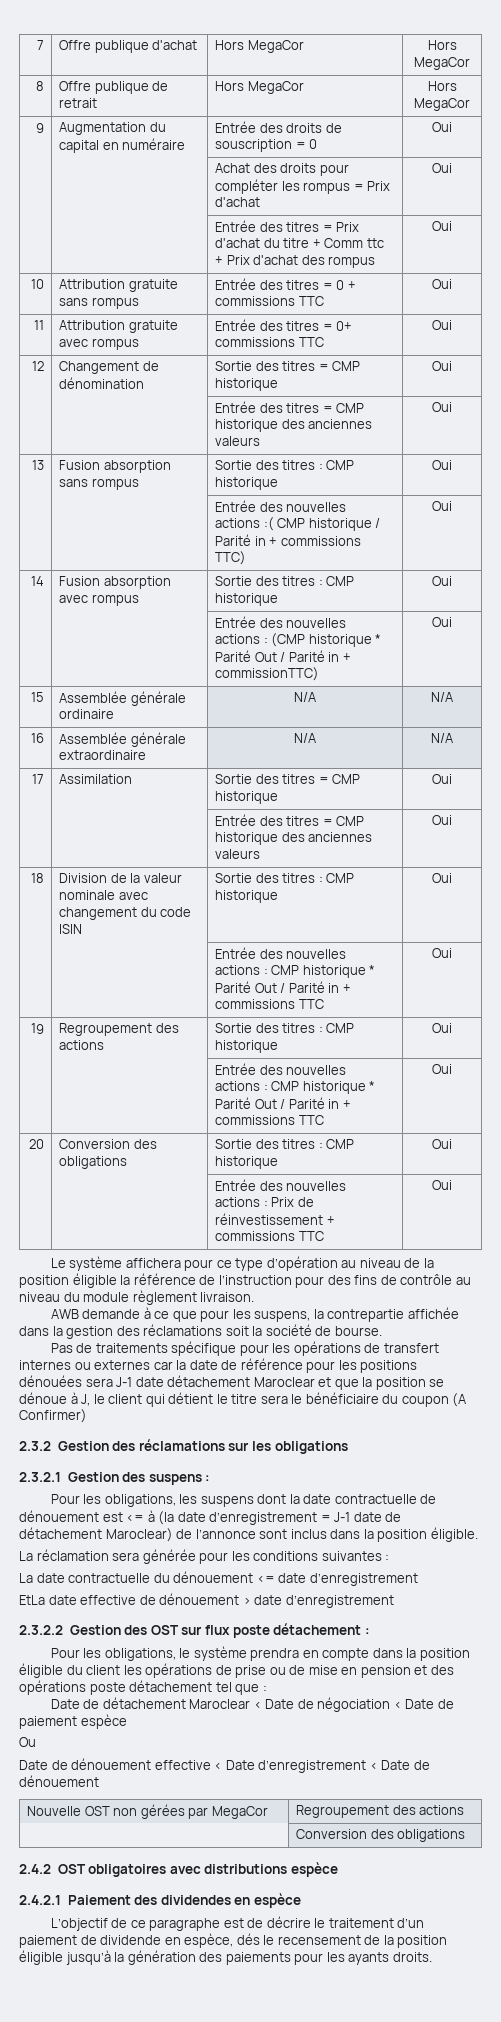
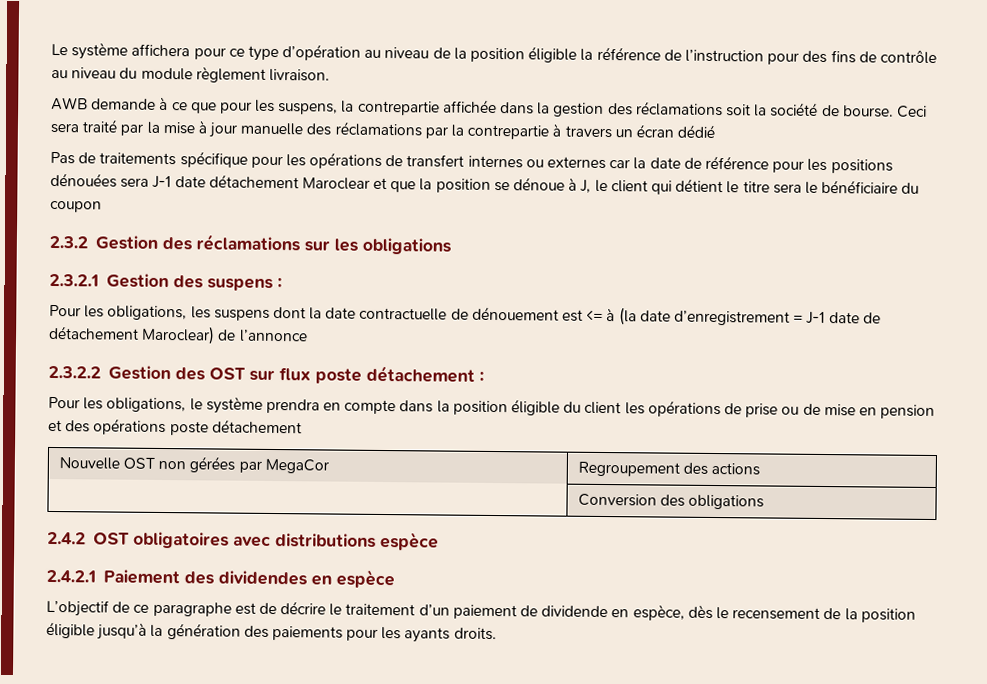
- 7 | Offre publique d'achat | Hors MegaCor | Hors MegaCor
- 8 | Offre publique de retrait | Hors MegaCor | Hors MegaCor
- 9 | Augmentation du capital en numéraire | Entrée des droits de souscription = 0 | Oui
- | | Achat des droits pour compléter les rompus = Prix d'achat | Oui
- | | Entrée des titres = Prix d'achat du titre + Comm ttc + Prix d'achat des rompus | Oui
- 10 | Attribution gratuite sans rompus | Entrée des titres = 0 + commissions TTC | Oui
- 11 | Attribution gratuite avec rompus | Entrée des titres = 0+ commissions TTC | Oui
- 12 | Changement de dénomination | Sortie des titres = CMP historique | Oui
- | | Entrée des titres = CMP historique des anciennes valeurs | Oui
- 13 | Fusion absorption sans rompus | Sortie des titres : CMP historique | Oui
- | | Entrée des nouvelles actions :( CMP historique / Parité in + commissions TTC) | Oui
- 14 | Fusion absorption avec rompus | Sortie des titres : CMP historique | Oui
- | | Entrée des nouvelles actions : (CMP historique * Parité Out / Parité in + commissionTTC) | Oui
- 15 | Assemblée générale ordinaire | N/A | N/A
- 16 | Assemblée générale extraordinaire | N/A | N/A
- 17 | Assimilation | Sortie des titres = CMP historique | Oui
- | | Entrée des titres = CMP historique des anciennes valeurs | Oui
- 18 | Division de la valeur nominale avec changement du code ISIN | Sortie des titres : CMP historique | Oui
- | | Entrée des nouvelles actions : CMP historique * Parité Out / Parité in + commissions TTC | Oui
- 19 | Regroupement des actions | Sortie des titres : CMP historique | Oui
- | | Entrée des nouvelles actions : CMP historique * Parité Out / Parité in + commissions TTC | Oui
- 20 | Conversion des obligations | Sortie des titres : CMP historique | Oui
- | | Entrée des nouvelles actions : Prix de réinvestissement + commissions TTC | Oui
+ Ceci sera traité par la mise à jour manuelle des réclamations par la contrepartie à travers un écran dédié
- Pas de traitements spécifique pour les opérations de transfert internes ou externes car la date de référence pour les positions dénouées sera J-1 date détachement Maroclear et que la position se dénoue à J, le client qui détient le titre sera le bénéficiaire du coupon (A Confirmer)
+ Pas de traitements spécifique pour les opérations de transfert internes ou externes car la date de référence pour les positions dénouées sera J-1 date détachement Maroclear et que la position se dénoue à J, le client qui détient le titre sera le bénéficiaire du coupon
- Pour les obligations, les suspens dont la date contractuelle de dénouement est <= à (la date d’enregistrement = J-1 date de détachement Maroclear) de l’annonce sont inclus dans la position éligible.
- La réclamation sera générée pour les conditions suivantes :
- La date contractuelle du dénouement <= date d’enregistrement
- EtLa date effective de dénouement > date d’enregistrement
+ Pour les obligations, les suspens dont la date contractuelle de dénouement est <= à (la date d’enregistrement = J-1 date de détachement Maroclear) de l’annonce
- Pour les obligations, le système prendra en compte dans la position éligible du client les opérations de prise ou de mise en pension et des opérations poste détachement tel que :
- Date de détachement Maroclear < Date de négociation < Date de paiement espèce
- Ou
- Date de dénouement effective < Date d’enregistrement < Date de dénouement
+ Pour les obligations, le système prendra en compte dans la position éligible du client les opérations de prise ou de mise en pension et des opérations poste détachement
- L’objectif de ce paragraphe est de décrire le traitement d’un paiement de dividende en espèce, dés le recensement de la position éligible jusqu’à la génération des paiements pour les ayants droits.
+ L’objectif de ce paragraphe est de décrire le traitement d’un paiement de dividende en espèce, dès le recensement de la position éligible jusqu’à la génération des paiements pour les ayants droits.

